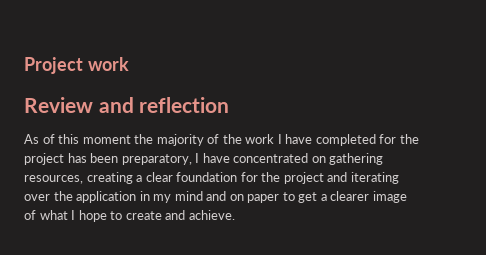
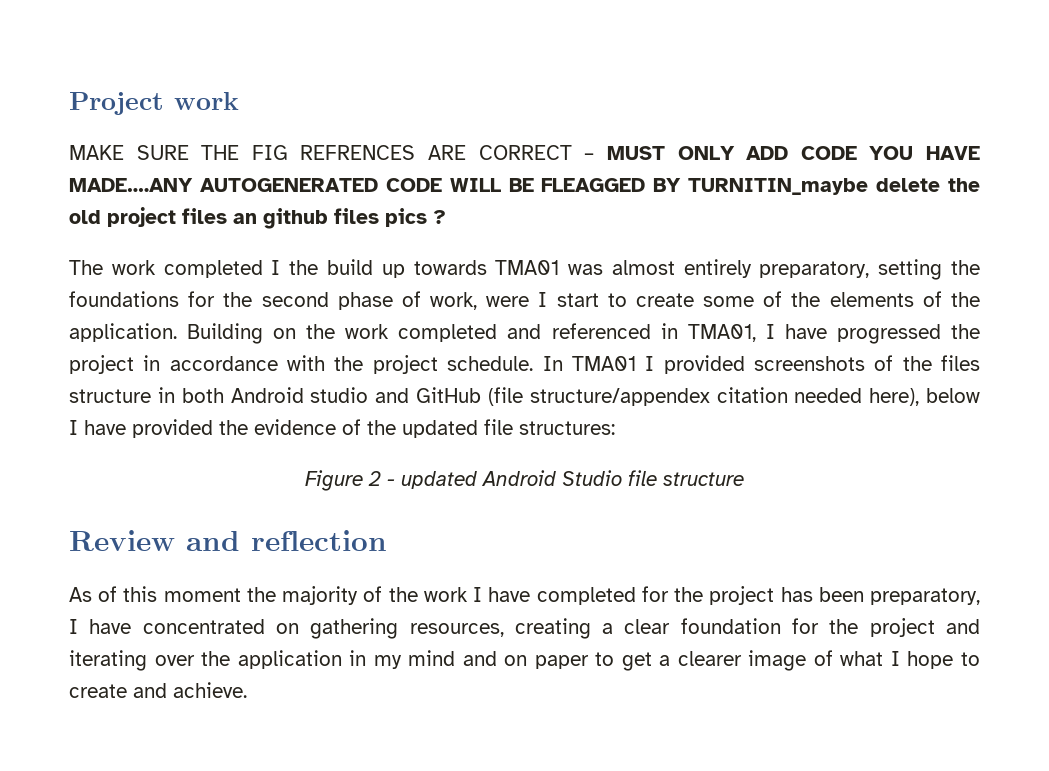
+ MAKE SURE THE FIG REFRENCES ARE CORRECT – MUST ONLY ADD CODE YOU HAVE MADE….ANY AUTOGENERATED CODE WILL BE FLEAGGED BY TURNITIN_maybe delete the old project files an github files pics ?
+ The work completed I the build up towards TMA01 was almost entirely preparatory, setting the foundations for the second phase of work, were I start to create some of the elements of the application. Building on the work completed and referenced in TMA01, I have progressed the project in accordance with the project schedule. In TMA01 I provided screenshots of the files structure in both Android studio and GitHub (file structure/appendex citation needed here), below I have provided the evidence of the updated file structures:
+ Figure 2 - updated Android Studio file structure

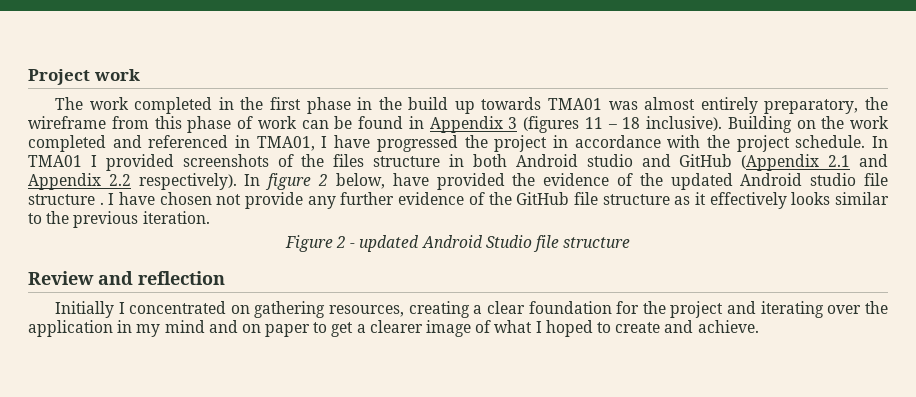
- MAKE SURE THE FIG REFRENCES ARE CORRECT – MUST ONLY ADD CODE YOU HAVE MADE….ANY AUTOGENERATED CODE WILL BE FLEAGGED BY TURNITIN_maybe delete the old project files an github files pics ?
- The work completed I the build up towards TMA01 was almost entirely preparatory, setting the foundations for the second phase of work, were I start to create some of the elements of the application.
+ The work completed in the first phase in the build up towards TMA01 was almost entirely preparatory, the wireframe from this phase of work can be found in Appendix 3 (figures 11 – 18 inclusive).
- In TMA01 I provided screenshots of the files structure in both Android studio and GitHub (file structure/appendex citation needed here), below I have provided the evidence of the updated file structures:
+ In TMA01 I provided screenshots of the files structure in both Android studio and GitHub (Appendix 2.1 and Appendix 2.2 respectively). In figure 2 below, have provided the evidence of the updated Android studio file structure . I have chosen not provide any further evidence of the GitHub file structure as it effectively looks similar to the previous iteration.
- As of this moment the majority of the work I have completed for the project has been preparatory, I have concentrated on gathering resources, creating a clear foundation for the project and iterating over the application in my mind and on paper to get a clearer image of what I hope to create and achieve.
+ Initially I concentrated on gathering resources, creating a clear foundation for the project and iterating over the application in my mind and on paper to get a clearer image of what I hoped to create and achieve.

